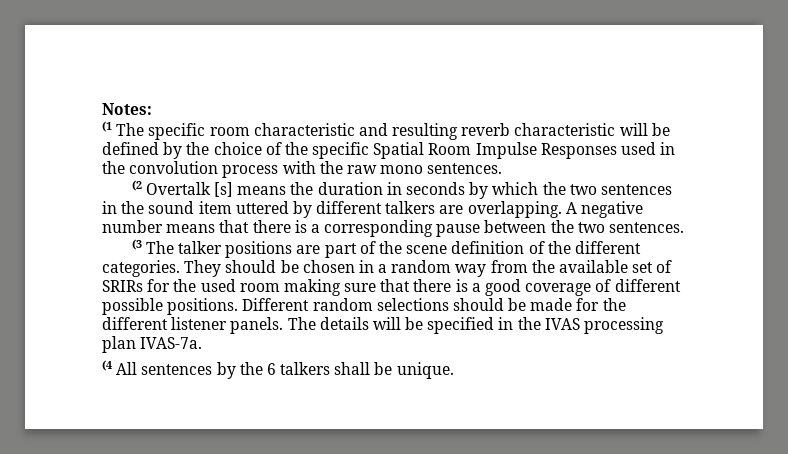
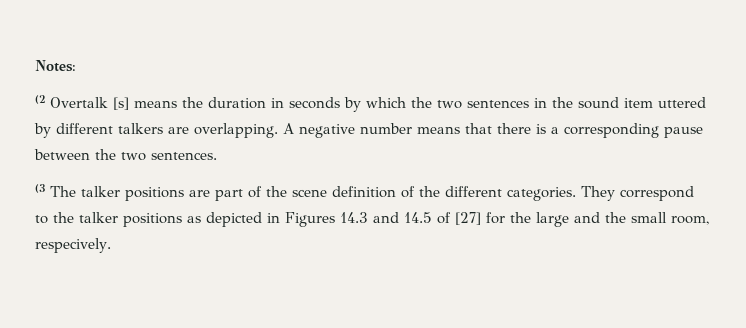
- (1 The specific room characteristic and resulting reverb characteristic will be defined by the choice of the specific Spatial Room Impulse Responses used in the convolution process with the raw mono sentences.
- They should be chosen in a random way from the available set of SRIRs for the used room making sure that there is a good coverage of different possible positions. Different random selections should be made for the different listener panels. The details will be specified in the IVAS processing plan IVAS-7a.
- (4 All sentences by the 6 talkers shall be unique.
+ They correspond to the talker positions as depicted in Figures 14.3 and 14.5 of [27] for the large and the small room, respecively.

